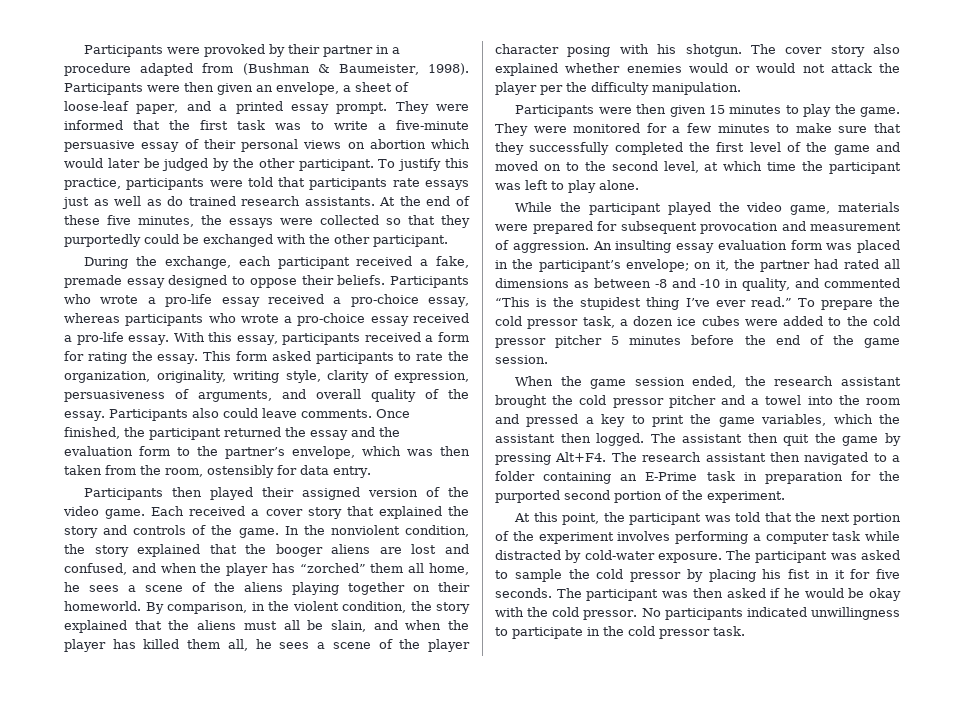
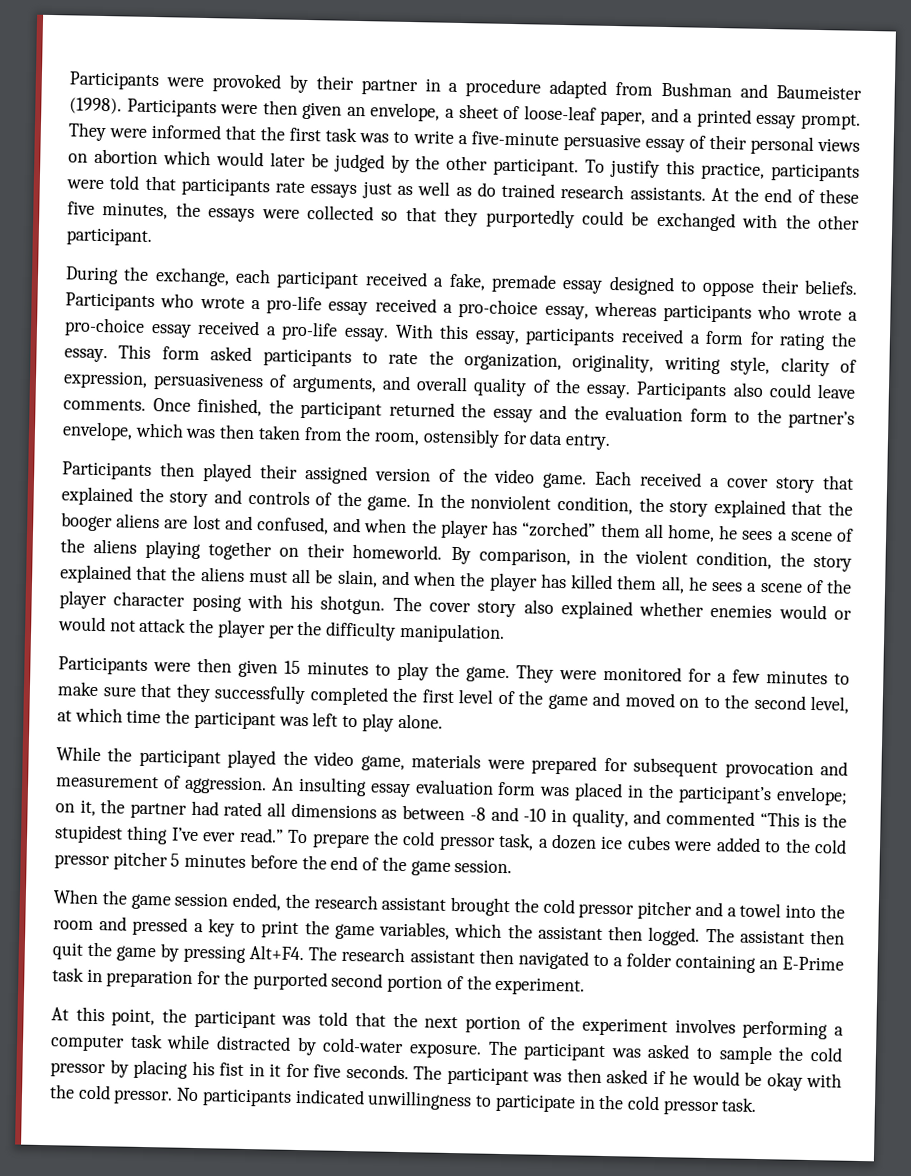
- Participants were provoked by their partner in a procedure adapted from (Bushman & Baumeister, 1998).
+ Participants were provoked by their partner in a procedure adapted from Bushman and Baumeister (1998).

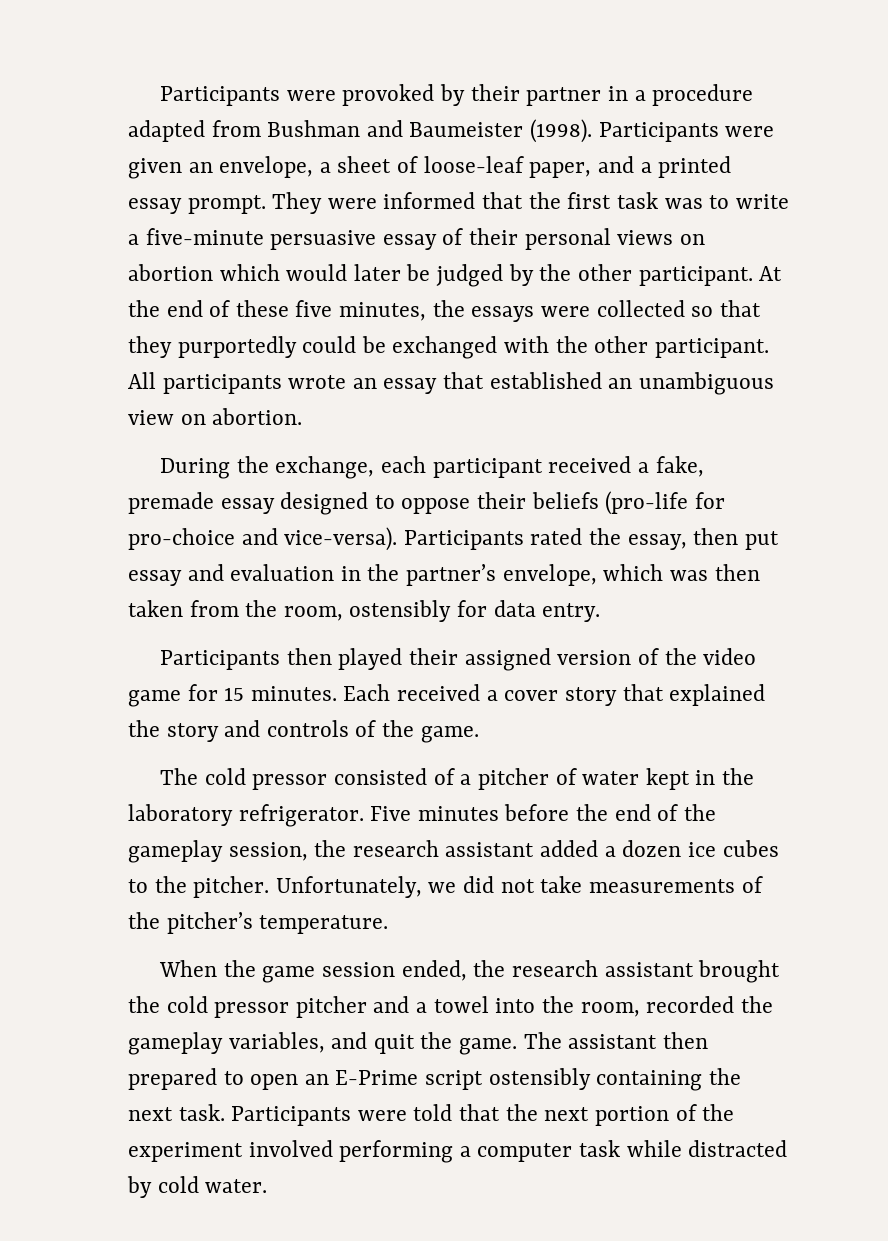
- Participants were then given an envelope, a sheet of loose-leaf paper, and a printed essay prompt.
+ Participants were given an envelope, a sheet of loose-leaf paper, and a printed essay prompt.
- To justify this practice, participants were told that participants rate essays just as well as do trained research assistants.
+ All participants wrote an essay that established an unambiguous view on abortion.
- During the exchange, each participant received a fake, premade essay designed to oppose their beliefs. Participants who wrote a pro-life essay received a pro-choice essay, whereas participants who wrote a pro-choice essay received a pro-life essay. With this essay, participants received a form for rating the essay. This form asked participants to rate the organization, originality, writing style, clarity of expression, persuasiveness of arguments, and overall quality of the essay. Participants also could leave comments. Once finished, the participant returned the essay and the evaluation form to the partner’s envelope, which was then taken from the room, ostensibly for data entry.
+ During the exchange, each participant received a fake, premade essay designed to oppose their beliefs (pro-life for pro-choice and vice-versa). Participants rated the essay, then put essay and evaluation in the partner’s envelope, which was then taken from the room, ostensibly for data entry.
- Participants then played their assigned version of the video game.
+ Participants then played their assigned version of the video game for 15 minutes.
- Each received a cover story that explained the story and controls of the game. In the nonviolent condition, the story explained that the booger aliens are lost and confused, and when the player has “zorched” them all home, he sees a scene of the aliens playing together on their homeworld. By comparison, in the violent condition, the story explained that the aliens must all be slain, and when the player has killed them all, he sees a scene of the player character posing with his shotgun. The cover story also explained whether enemies would or would not attack the player per the difficulty manipulation.
- Participants were then given 15 minutes to play the game. They were monitored for a few minutes to make sure that they successfully completed the first level of the game and moved on to the second level, at which time the participant was left to play alone.
- While the participant played the video game, materials were prepared for subsequent provocation and measurement of aggression. An insulting essay evaluation form was placed in the participant’s envelope; on it, the partner had rated all dimensions as between -8 and -10 in quality, and commented “This is the stupidest thing I’ve ever read.” To prepare the cold pressor task, a dozen ice cubes were added to the cold pressor pitcher 5 minutes before the end of the game session.
+ Each received a cover story that explained the story and controls of the game.
+ The cold pressor consisted of a pitcher of water kept in the laboratory refrigerator. Five minutes before the end of the gameplay session, the research assistant added a dozen ice cubes to the pitcher. Unfortunately, we did not take measurements of the pitcher’s temperature.
- When the game session ended, the research assistant brought the cold pressor pitcher and a towel into the room and pressed a key to print the game variables, which the assistant then logged. The assistant then quit the game by pressing Alt+F4. The research assistant then navigated to a folder containing an E-Prime task in preparation for the purported second portion of the experiment.
- At this point, the participant was told that the next portion of the experiment involves performing a computer task while distracted by cold-water exposure. The participant was asked to sample the cold pressor by placing his fist in it for five seconds. The participant was then asked if he would be okay with the cold pressor. No participants indicated unwillingness to participate in the cold pressor task.
+ When the game session ended, the research assistant brought the cold pressor pitcher and a towel into the room, recorded the gameplay variables, and quit the game. The assistant then prepared to open an E-Prime script ostensibly containing the next task. Participants were told that the next portion of the experiment involved performing a computer task while distracted by cold water.

